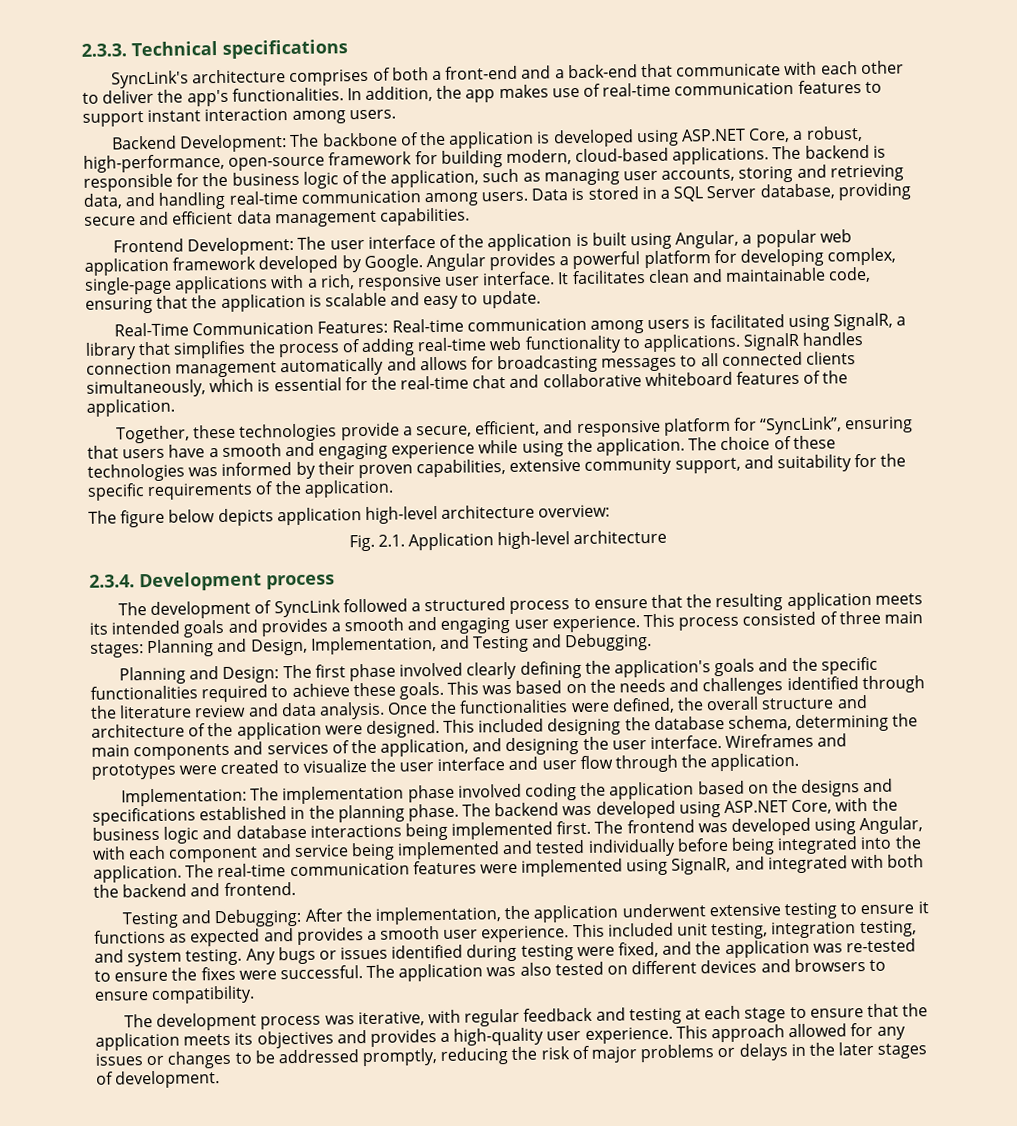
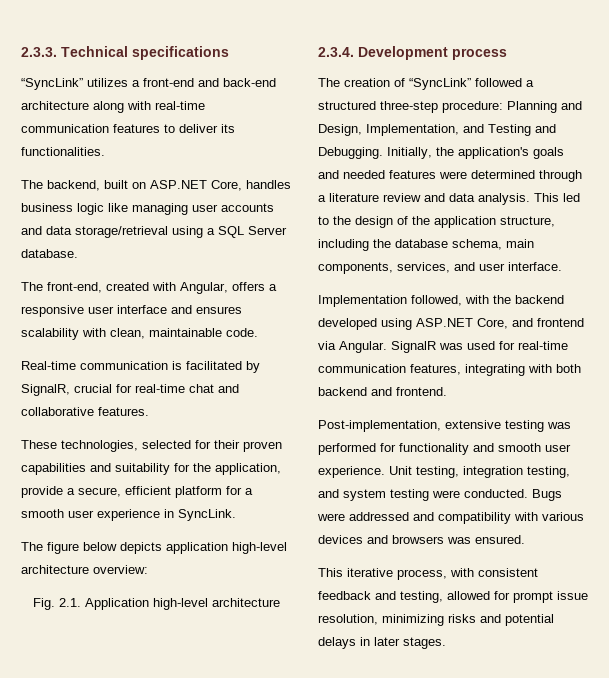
- SyncLink's architecture comprises of both a front-end and a back-end that communicate with each other to deliver the app's functionalities. In addition, the app makes use of real-time communication features to support instant interaction among users.
- Backend Development: The backbone of the application is developed using ASP.NET Core, a robust, high-performance, open-source framework for building modern, cloud-based applications. The backend is responsible for the business logic of the application, such as managing user accounts, storing and retrieving data, and handling real-time communication among users. Data is stored in a SQL Server database, providing secure and efficient data management capabilities.
- Frontend Development: The user interface of the application is built using Angular, a popular web application framework developed by Google. Angular provides a powerful platform for developing complex, single-page applications with a rich, responsive user interface. It facilitates clean and maintainable code, ensuring that the application is scalable and easy to update.
- Real-Time Communication Features: Real-time communication among users is facilitated using SignalR, a library that simplifies the process of adding real-time web functionality to applications. SignalR handles connection management automatically and allows for broadcasting messages to all connected clients simultaneously, which is essential for the real-time chat and collaborative whiteboard features of the application.
- Together, these technologies provide a secure, efficient, and responsive platform for “SyncLink”, ensuring that users have a smooth and engaging experience while using the application. The choice of these technologies was informed by their proven capabilities, extensive community support, and suitability for the specific requirements of the application.
+ “SyncLink” utilizes a front-end and back-end architecture along with real-time communication features to deliver its functionalities.
+ The backend, built on ASP.NET Core, handles business logic like managing user accounts and data storage/retrieval using a SQL Server database.
+ The front-end, created with Angular, offers a responsive user interface and ensures scalability with clean, maintainable code.
+ Real-time communication is facilitated by SignalR, crucial for real-time chat and collaborative features.
+ These technologies, selected for their proven capabilities and suitability for the application, provide a secure, efficient platform for a smooth user experience in SyncLink.
- The development of SyncLink followed a structured process to ensure that the resulting application meets its intended goals and provides a smooth and engaging user experience. This process consisted of three main stages: Planning and Design, Implementation, and Testing and Debugging.
- Planning and Design: The first phase involved clearly defining the application's goals and the specific functionalities required to achieve these goals. This was based on the needs and challenges identified through the literature review and data analysis.
+ The creation of “SyncLink” followed a structured three-step procedure: Planning and Design, Implementation, and Testing and Debugging. Initially, the application's goals and needed features were determined through a literature review and data analysis.
- Once the functionalities were defined, the overall structure and architecture of the application were designed. This included designing the database schema, determining the main components and services of the application, and designing the user interface. Wireframes and prototypes were created to visualize the user interface and user flow through the application.
- Implementation: The implementation phase involved coding the application based on the designs and specifications established in the planning phase. The backend was developed using ASP.NET Core, with the business logic and database interactions being implemented first. The frontend was developed using Angular, with each component and service being implemented and tested individually before being integrated into the application. The real-time communication features were implemented using SignalR, and integrated with both the backend and frontend.
+ This led to the design of the application structure, including the database schema, main components, services, and user interface.
+ Implementation followed, with the backend developed using ASP.NET Core, and frontend via Angular. SignalR was used for real-time communication features, integrating with both backend and frontend.
- Testing and Debugging: After the implementation, the application underwent extensive testing to ensure it functions as expected and provides a smooth user experience. This included unit testing, integration testing, and system testing. Any bugs or issues identified during testing were fixed, and the application was re-tested to ensure the fixes were successful. The application was also tested on different devices and browsers to ensure compatibility.
- The development process was iterative, with regular feedback and testing at each stage to ensure that the application meets its objectives and provides a high-quality user experience. This approach allowed for any issues or changes to be addressed promptly, reducing the risk of major problems or delays in the later stages of development.
+ Post-implementation, extensive testing was performed for functionality and smooth user experience. Unit testing, integration testing, and system testing were conducted. Bugs were addressed and compatibility with various devices and browsers was ensured.
+ This iterative process, with consistent feedback and testing, allowed for prompt issue resolution, minimizing risks and potential delays in later stages.

